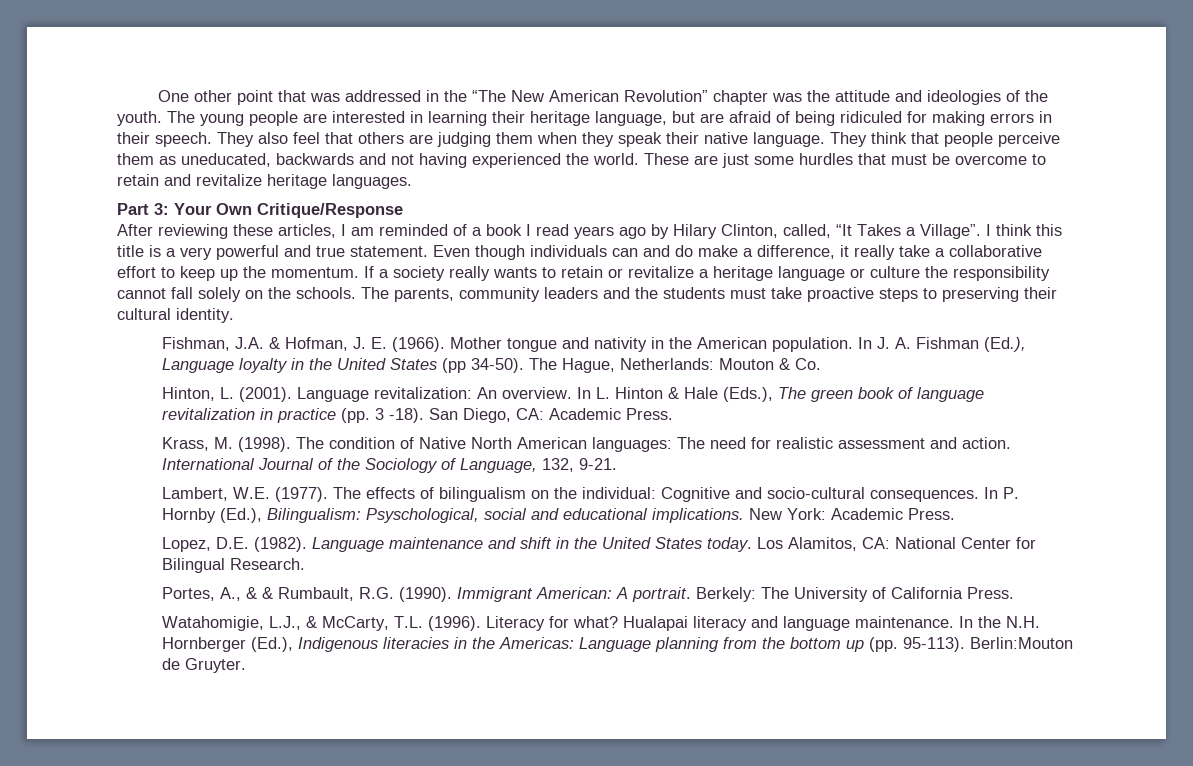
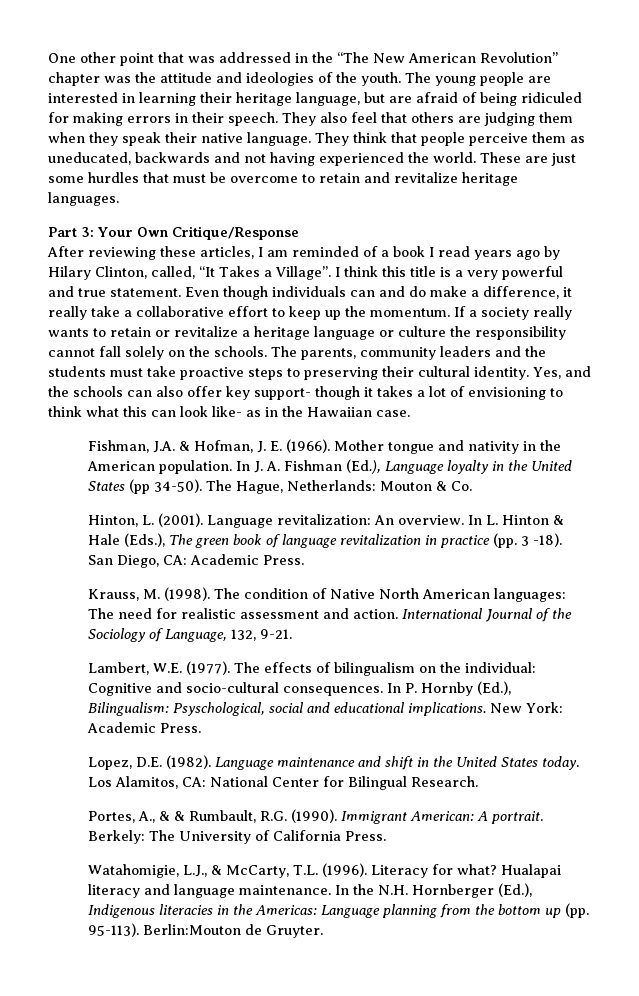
+ Yes, and the schools can also offer key support- though it takes a lot of envisioning to think what this can look like- as in the Hawaiian case.
- Krass, M. (1998).
+ Krauss, M. (1998).

